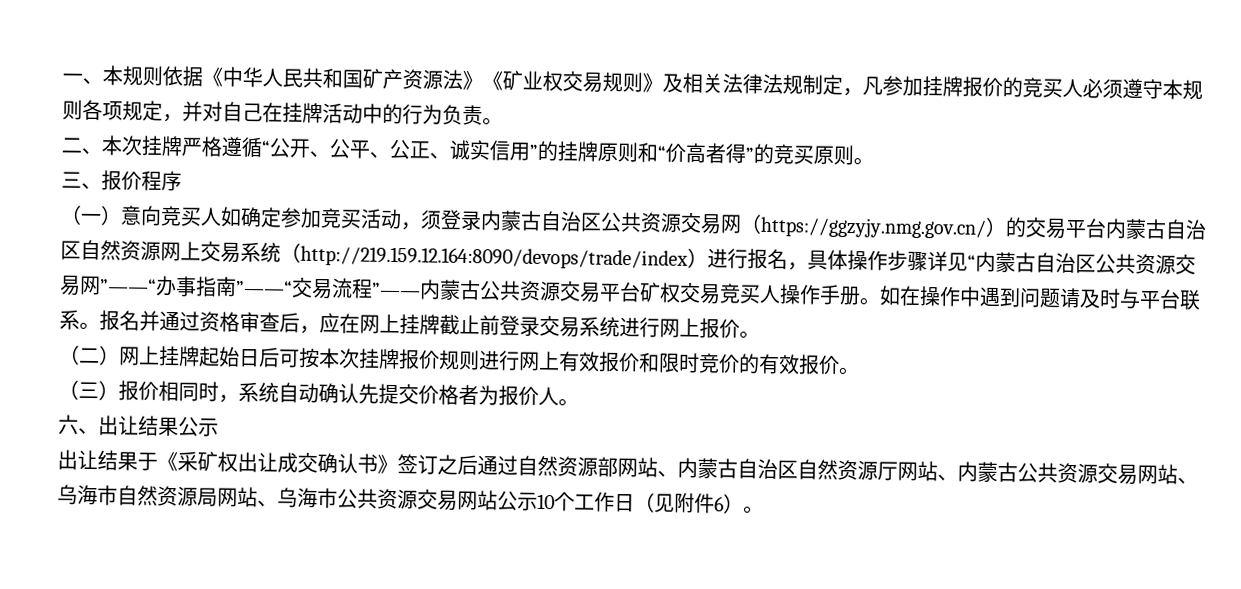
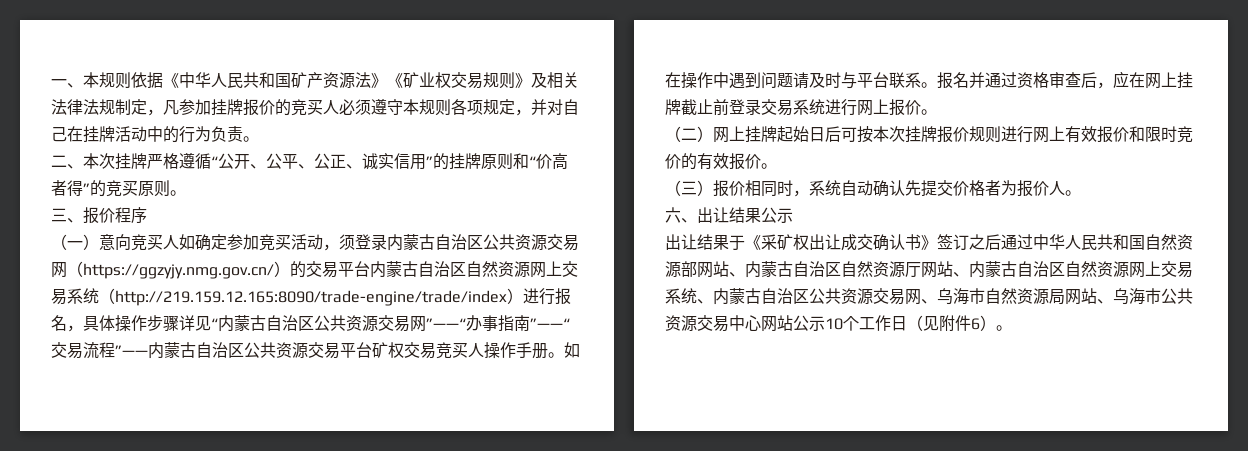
- （一）意向竞买人如确定参加竞买活动，须登录内蒙古自治区公共资源交易网（https://ggzyjy.nmg.gov.cn/）的交易平台内蒙古自治区自然资源网上交易系统（http://219.159.12.164:8090/devops/trade/index）进行报名，具体操作步骤详见“内蒙古自治区公共资源交易网”——“办事指南”——“交易流程”——内蒙古公共资源交易平台矿权交易竞买人操作手册。
+ （一）意向竞买人如确定参加竞买活动，须登录内蒙古自治区公共资源交易网（https://ggzyjy.nmg.gov.cn/）的交易平台内蒙古自治区自然资源网上交易系统（http://219.159.12.165:8090/trade-engine/trade/index）进行报名，具体操作步骤详见“内蒙古自治区公共资源交易网”——“办事指南”——“交易流程”——内蒙古自治区公共资源交易平台矿权交易竞买人操作手册。
- 出让结果于《采矿权出让成交确认书》签订之后通过自然资源部网站、内蒙古自治区自然资源厅网站、内蒙古公共资源交易网站、乌海市自然资源局网站、乌海市公共资源交易网站公示10个工作日（见附件6）。
+ 出让结果于《采矿权出让成交确认书》签订之后通过中华人民共和国自然资源部网站、内蒙古自治区自然资源厅网站、内蒙古自治区自然资源网上交易系统、内蒙古自治区公共资源交易网、乌海市自然资源局网站、乌海市公共资源交易中心网站公示10个工作日（见附件6）。

